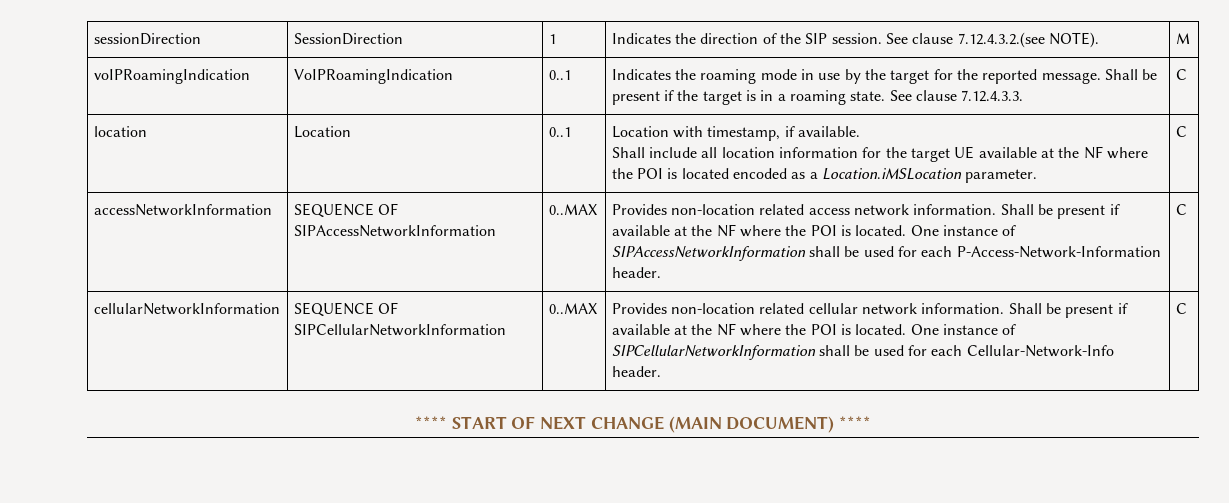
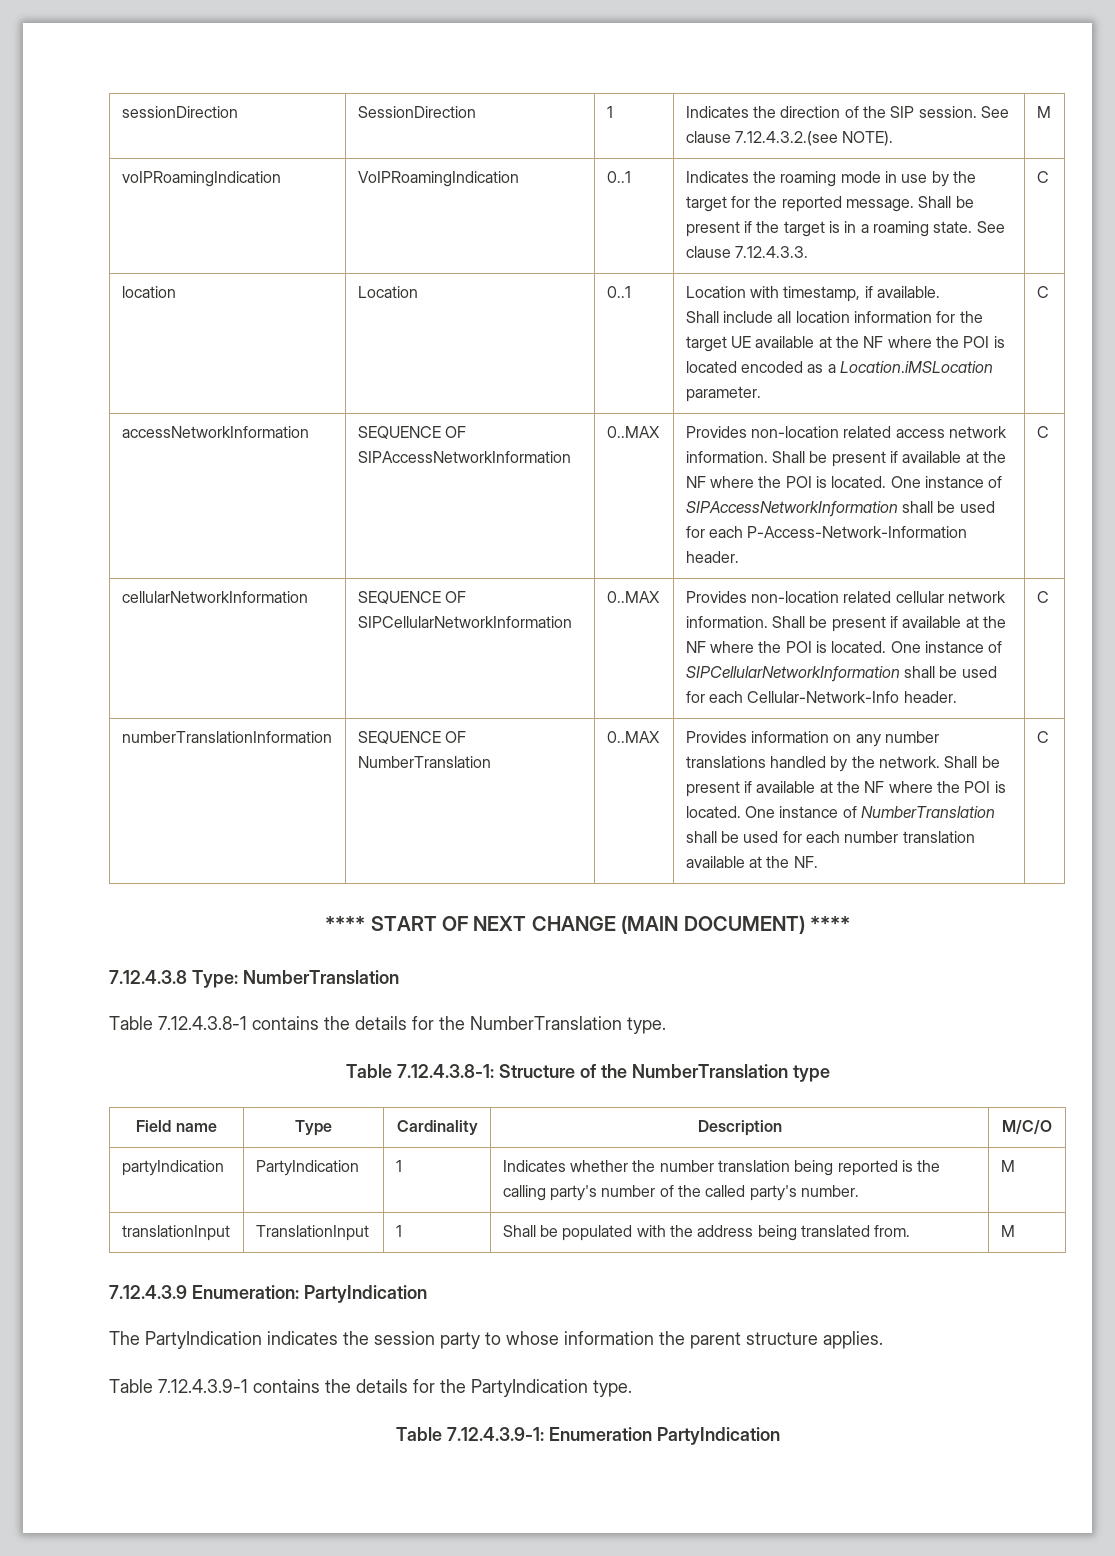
+ numberTranslationInformation | SEQUENCE OF NumberTranslation | 0..MAX | Provides information on any number translations handled by the network. Shall be present if available at the NF where the POI is located. One instance of NumberTranslation shall be used for each number translation available at the NF. | C
+ 7.12.4.3.8 Type: NumberTranslation
+ Table 7.12.4.3.8-1 contains the details for the NumberTranslation type.
+ Table 7.12.4.3.8-1: Structure of the NumberTranslation type
+ Field name | Type | Cardinality | Description | M/C/O
+ partyIndication | PartyIndication | 1 | Indicates whether the number translation being reported is the calling party's number of the called party's number. | M
+ translationInput | TranslationInput | 1 | Shall be populated with the address being translated from. | M
+ 7.12.4.3.9 Enumeration: PartyIndication
+ The PartyIndication indicates the session party to whose information the parent structure applies.
+ Table 7.12.4.3.9-1 contains the details for the PartyIndication type.
+ Table 7.12.4.3.9-1: Enumeration PartyIndication

